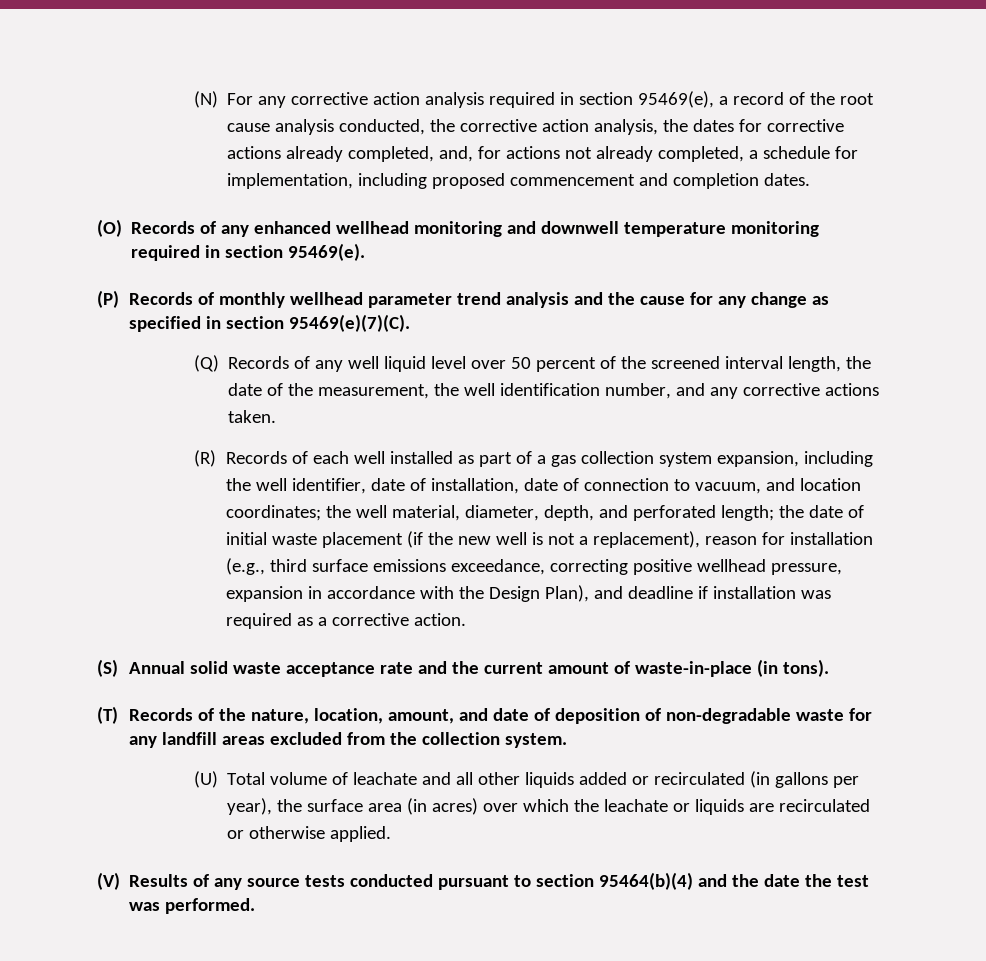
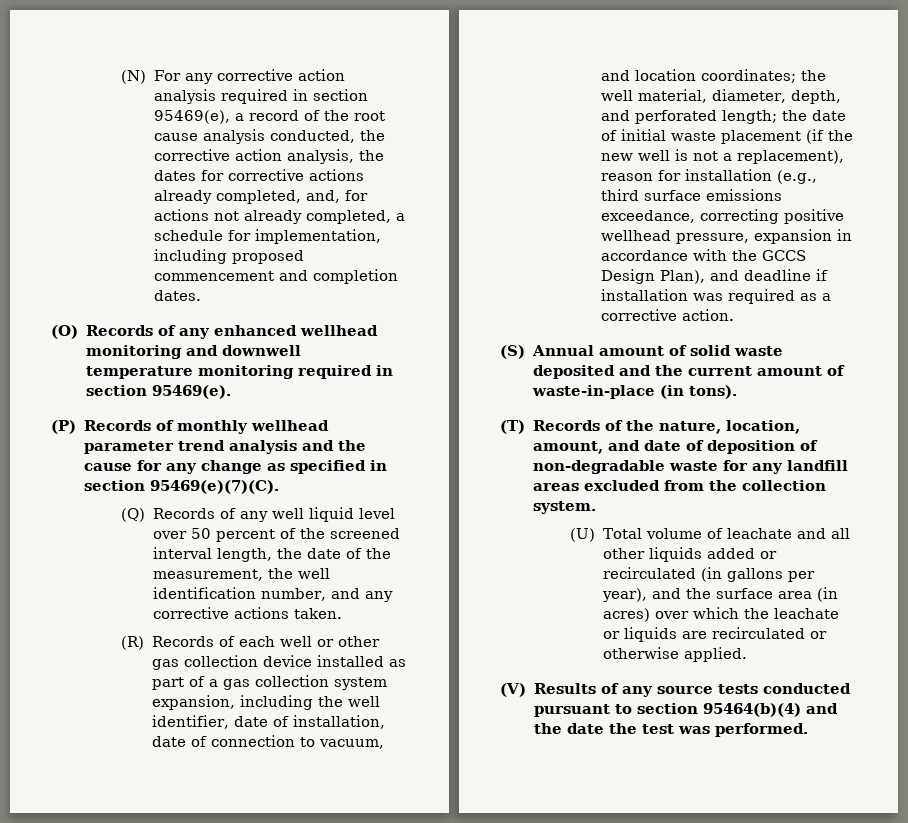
- (R) Records of each well installed as part of a gas collection system expansion, including the well identifier, date of installation, date of connection to vacuum, and location coordinates;
+ (R) Records of each well or other gas collection device installed as part of a gas collection system expansion, including the well identifier, date of installation, date of connection to vacuum, and location coordinates;
- the date of initial waste placement (if the new well is not a replacement), reason for installation (e.g., third surface emissions exceedance, correcting positive wellhead pressure, expansion in accordance with the Design Plan), and deadline if installation was required as a corrective action.
+ the date of initial waste placement (if the new well is not a replacement), reason for installation (e.g., third surface emissions exceedance, correcting positive wellhead pressure, expansion in accordance with the GCCS Design Plan), and deadline if installation was required as a corrective action.
- (S) Annual solid waste acceptance rate and the current amount of waste-in-place (in tons).
+ (S) Annual amount of solid waste deposited and the current amount of waste-in-place (in tons).
- (U) Total volume of leachate and all other liquids added or recirculated (in gallons per year), the surface area (in acres) over which the leachate or liquids are recirculated or otherwise applied.
+ (U) Total volume of leachate and all other liquids added or recirculated (in gallons per year), and the surface area (in acres) over which the leachate or liquids are recirculated or otherwise applied.

